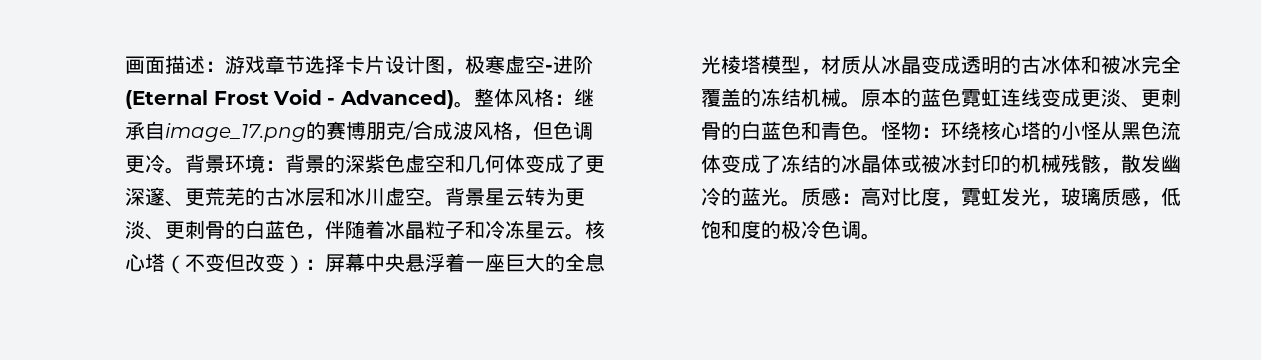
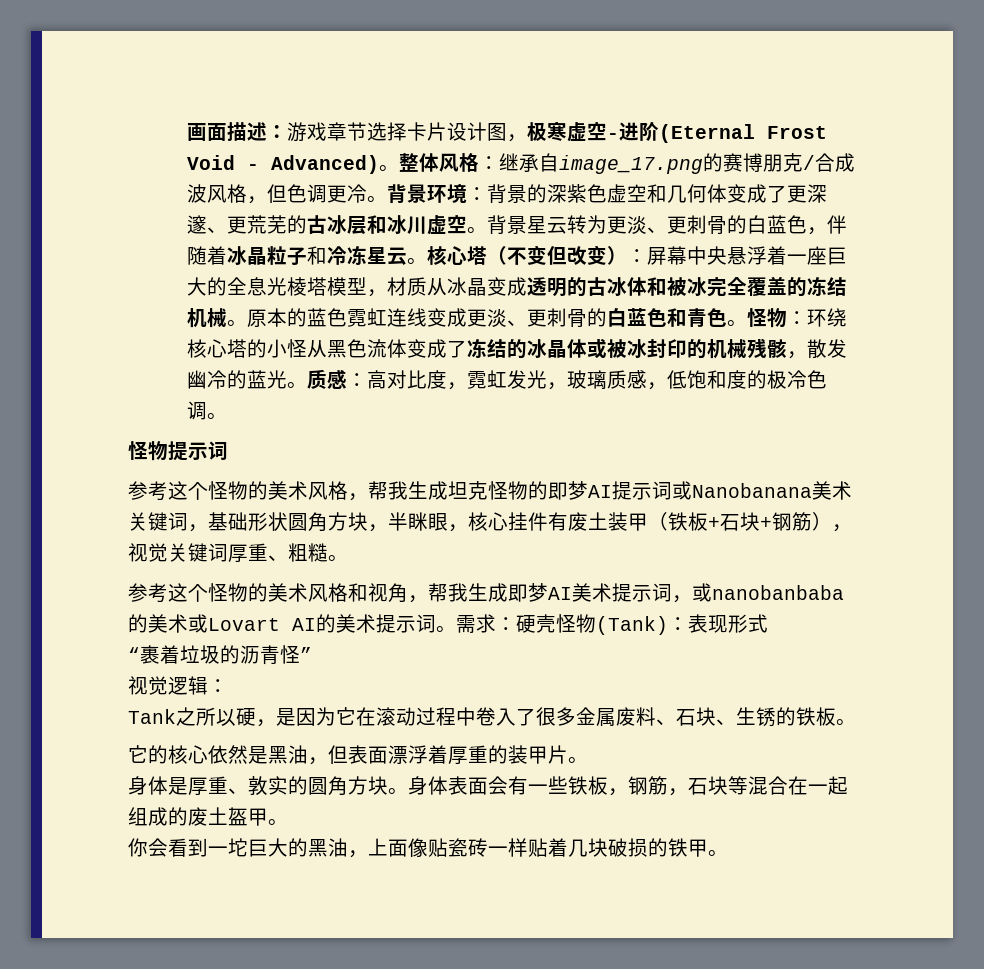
+ 怪物提示词
+ 参考这个怪物的美术风格，帮我生成坦克怪物的即梦AI提示词或Nanobanana美术关键词，基础形状圆角方块，半眯眼，核心挂件有废土装甲（铁板+石块+钢筋），视觉关键词厚重、粗糙。
+ 参考这个怪物的美术风格和视角，帮我生成即梦AI美术提示词，或nanobanbaba的美术或Lovart AI的美术提示词。需求：硬壳怪物(Tank)：表现形式
+ “裹着垃圾的沥青怪”
+ 视觉逻辑：
+ Tank之所以硬，是因为它在滚动过程中卷入了很多金属废料、石块、生锈的铁板。
+ 它的核心依然是黑油，但表面漂浮着厚重的装甲片。
+ 身体是厚重、敦实的圆角方块。身体表面会有一些铁板，钢筋，石块等混合在一起组成的废土盔甲。
+ 你会看到一坨巨大的黑油，上面像贴瓷砖一样贴着几块破损的铁甲。

